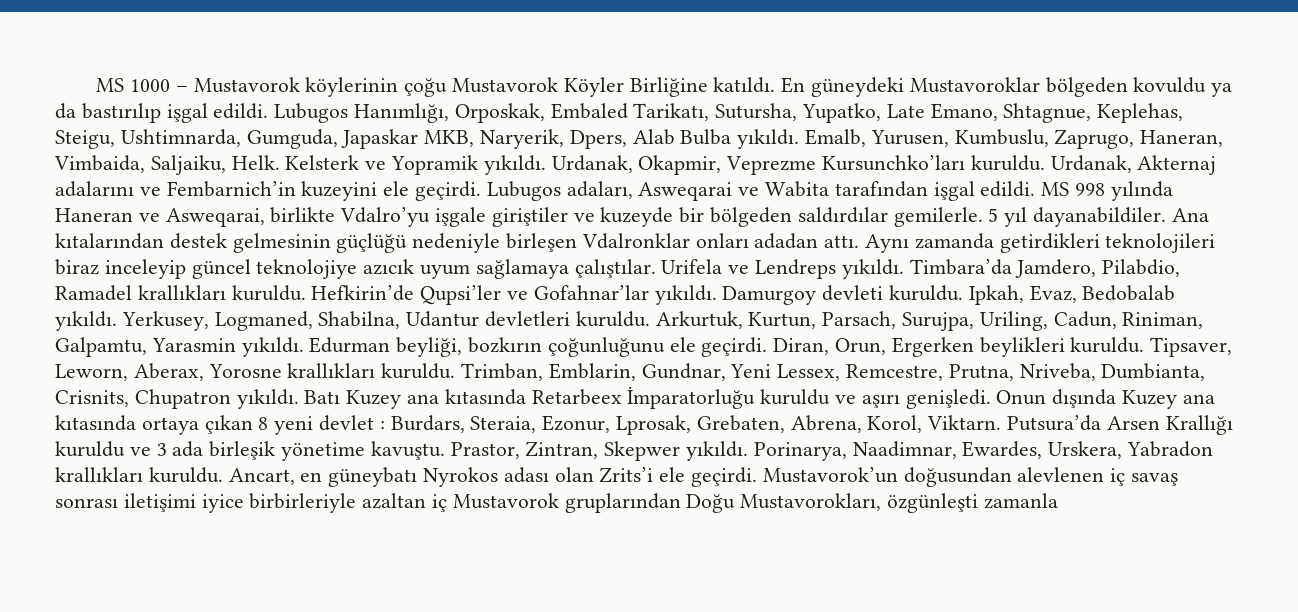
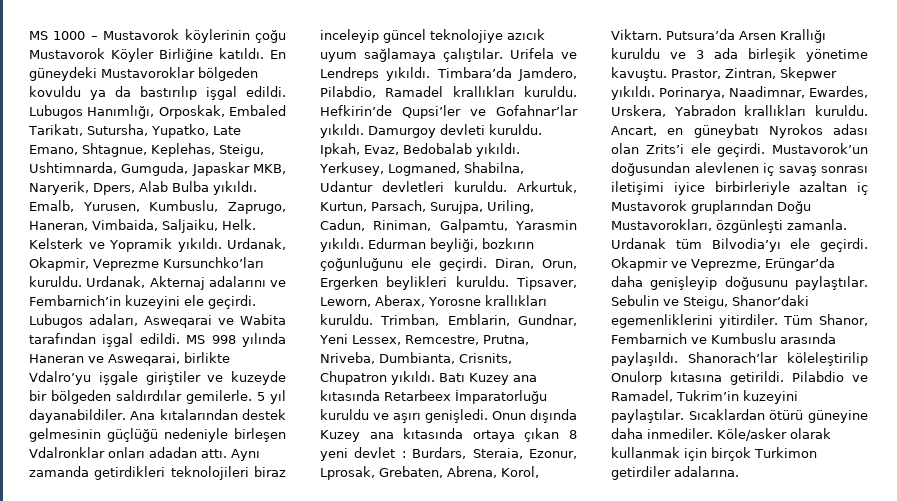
- Mustavorok’un doğusundan alevlenen iç savaş sonrası iletişimi iyice birbirleriyle azaltan iç Mustavorok gruplarından Doğu Mustavorokları, özgünleşti zamanla
+ Mustavorok’un doğusundan alevlenen iç savaş sonrası iletişimi iyice birbirleriyle azaltan iç Mustavorok gruplarından Doğu Mustavorokları, özgünleşti zamanla. Urdanak tüm Bilvodia’yı ele geçirdi. Okapmir ve Veprezme, Erüngar’da daha genişleyip doğusunu paylaştılar. Sebulin ve Steigu, Shanor’daki egemenliklerini yitirdiler. Tüm Shanor, Fembarnich ve Kumbuslu arasında paylaşıldı. Shanorach’lar köleleştirilip Onulorp kıtasına getirildi. Pilabdio ve Ramadel, Tukrim’in kuzeyini paylaştılar. Sıcaklardan ötürü güneyine daha inmediler. Köle/asker olarak kullanmak için birçok Turkimon getirdiler adalarına.

